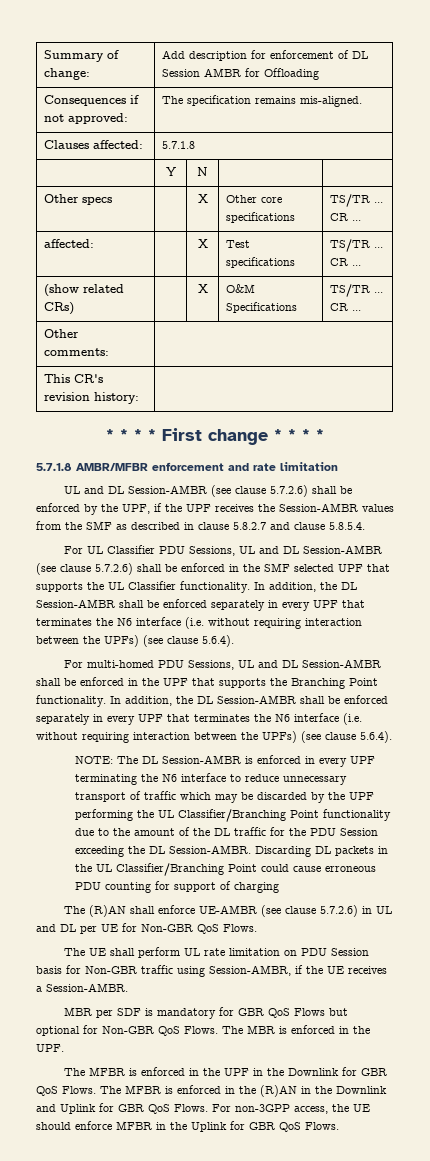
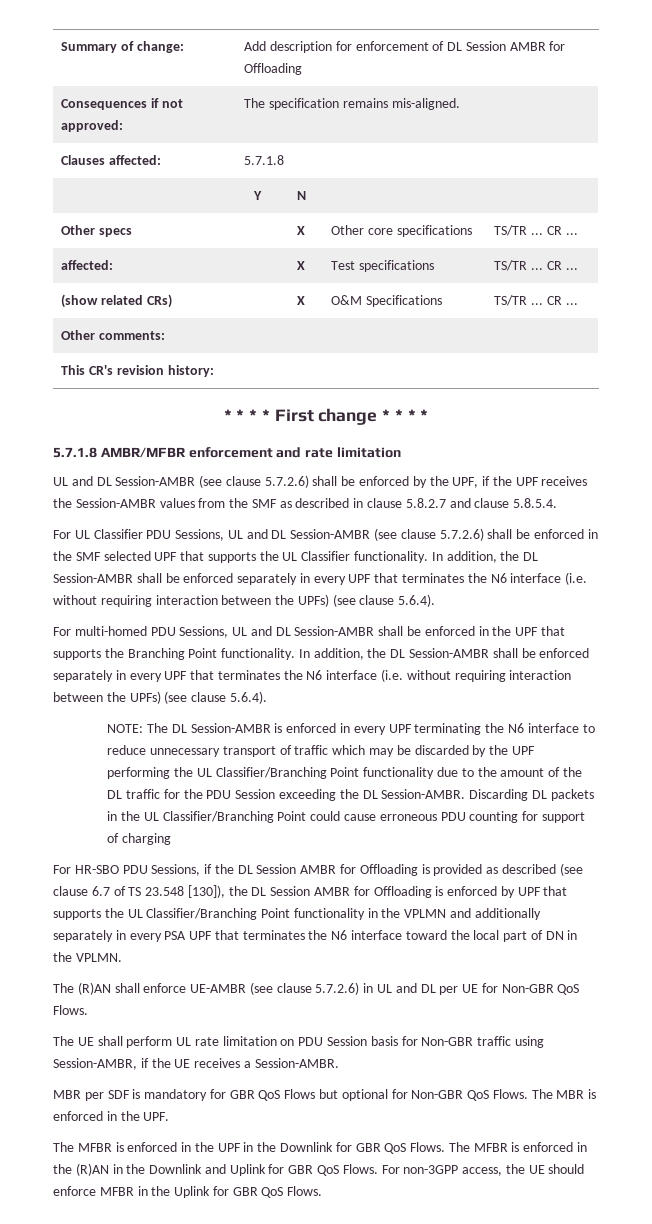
+ For HR-SBO PDU Sessions, if the DL Session AMBR for Offloading is provided as described (see clause 6.7 of TS 23.548 [130]), the DL Session AMBR for Offloading is enforced by UPF that supports the UL Classifier/Branching Point functionality in the VPLMN and additionally separately in every PSA UPF that terminates the N6 interface toward the local part of DN in the VPLMN.

